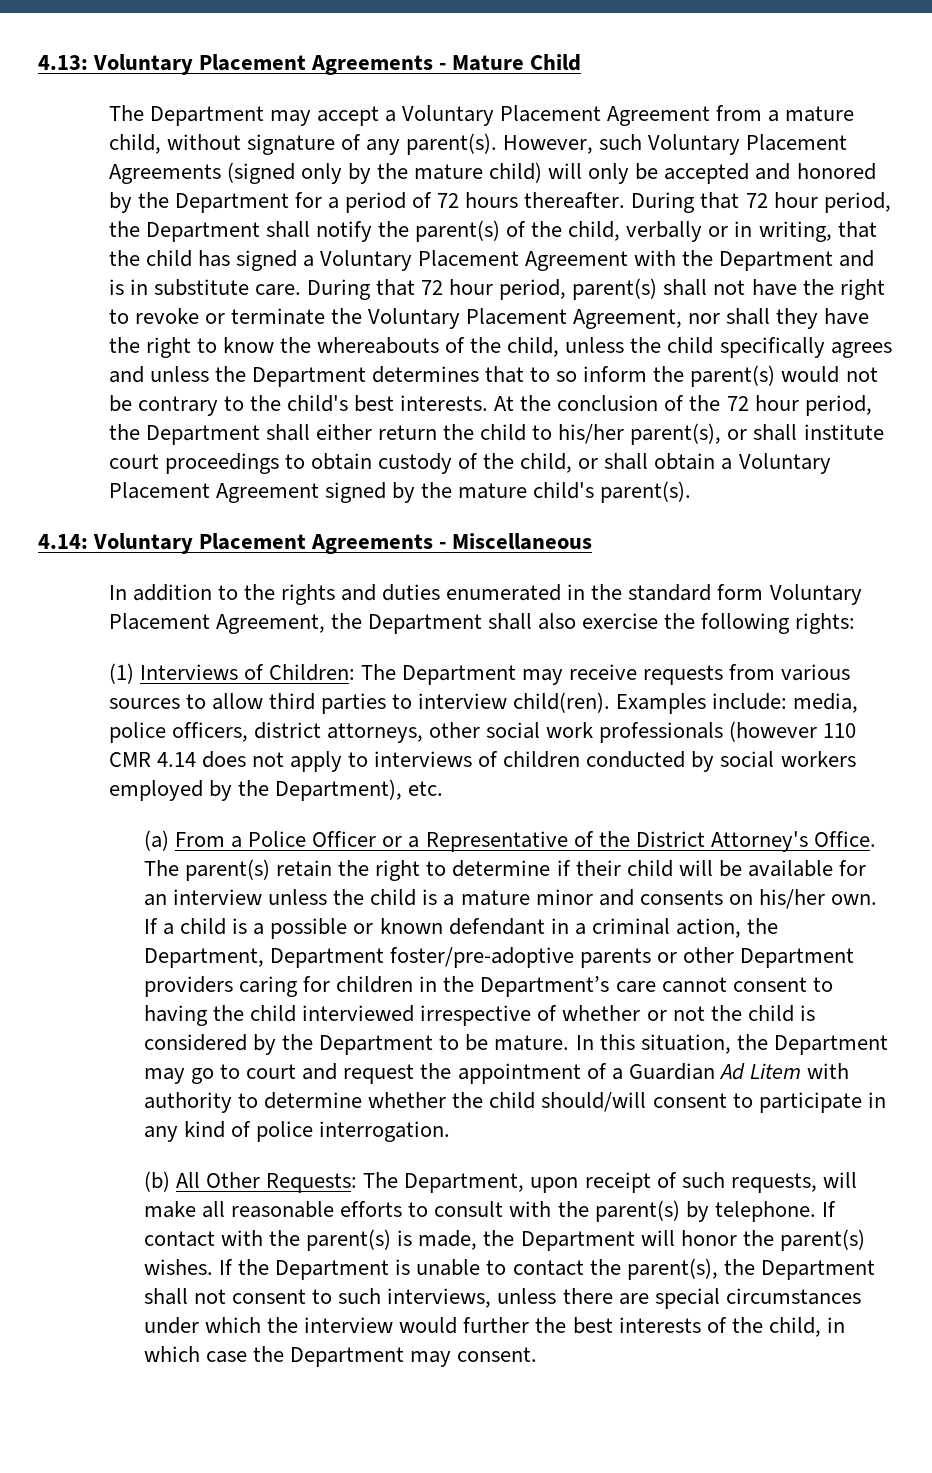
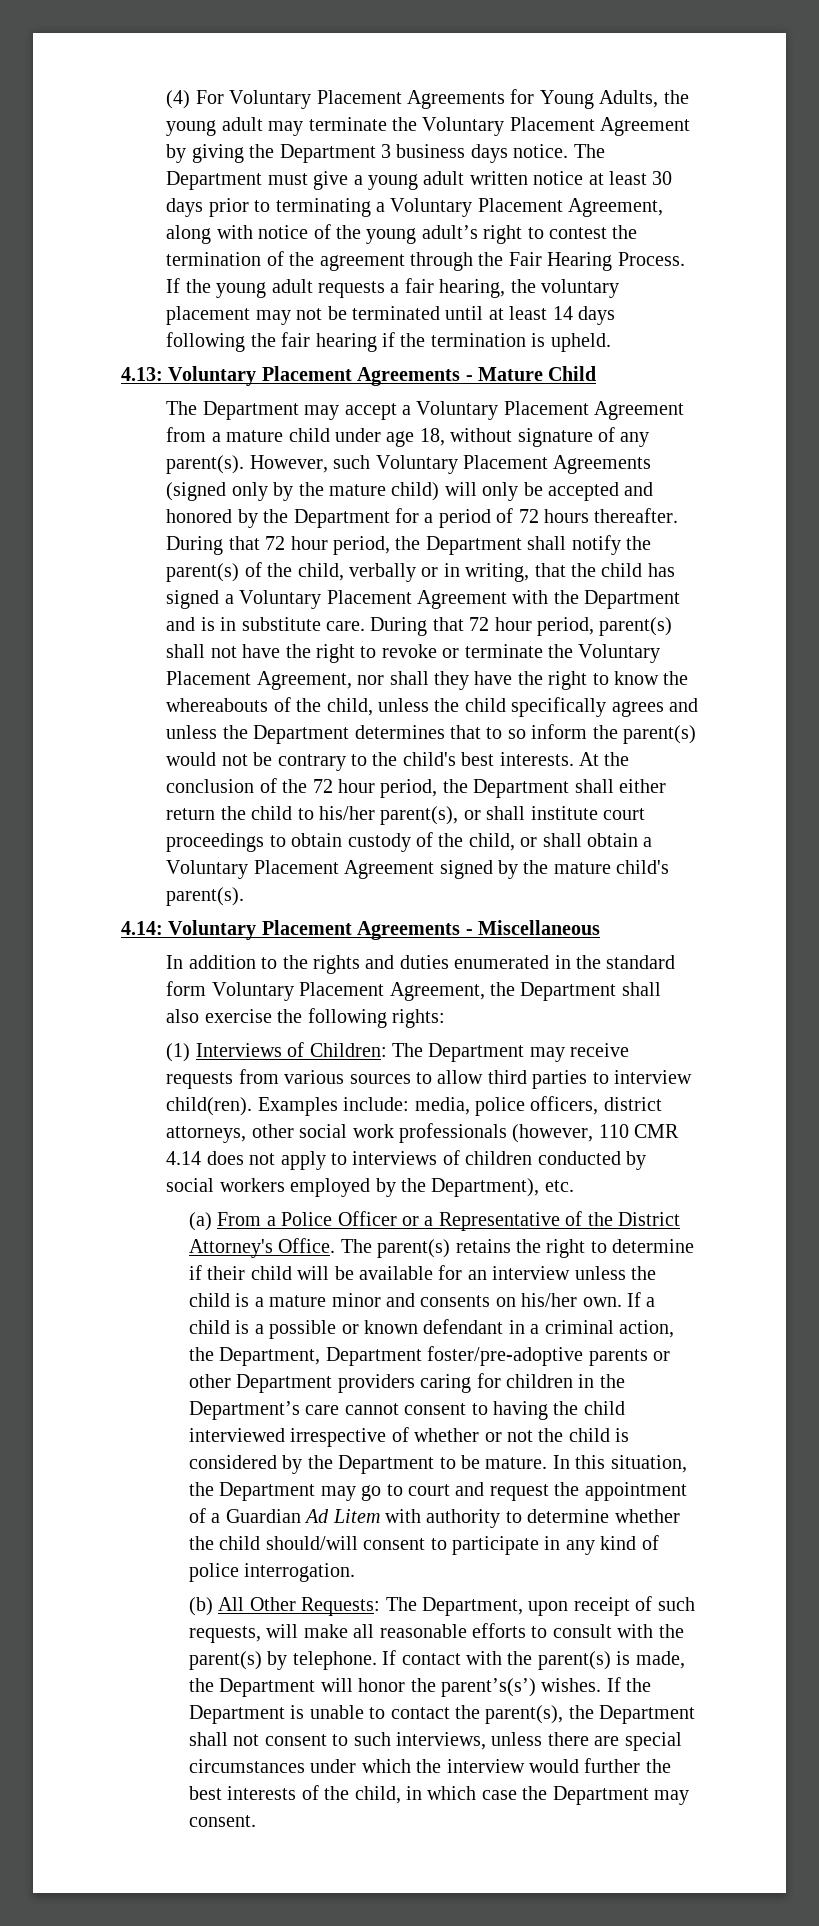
+ (4) For Voluntary Placement Agreements for Young Adults, the young adult may terminate the Voluntary Placement Agreement by giving the Department 3 business days notice. The Department must give a young adult written notice at least 30 days prior to terminating a Voluntary Placement Agreement, along with notice of the young adult’s right to contest the termination of the agreement through the Fair Hearing Process. If the young adult requests a fair hearing, the voluntary placement may not be terminated until at least 14 days following the fair hearing if the termination is upheld.
- The Department may accept a Voluntary Placement Agreement from a mature child, without signature of any parent(s).
+ The Department may accept a Voluntary Placement Agreement from a mature child under age 18, without signature of any parent(s).
- Examples include: media, police officers, district attorneys, other social work professionals (however 110 CMR 4.14 does not apply to interviews of children conducted by social workers employed by the Department), etc.
+ Examples include: media, police officers, district attorneys, other social work professionals (however, 110 CMR 4.14 does not apply to interviews of children conducted by social workers employed by the Department), etc.
- The parent(s) retain the right to determine if their child will be available for an interview unless the child is a mature minor and consents on his/her own.
+ The parent(s) retains the right to determine if their child will be available for an interview unless the child is a mature minor and consents on his/her own.
- If contact with the parent(s) is made, the Department will honor the parent(s) wishes.
+ If contact with the parent(s) is made, the Department will honor the parent’s(s’) wishes.

